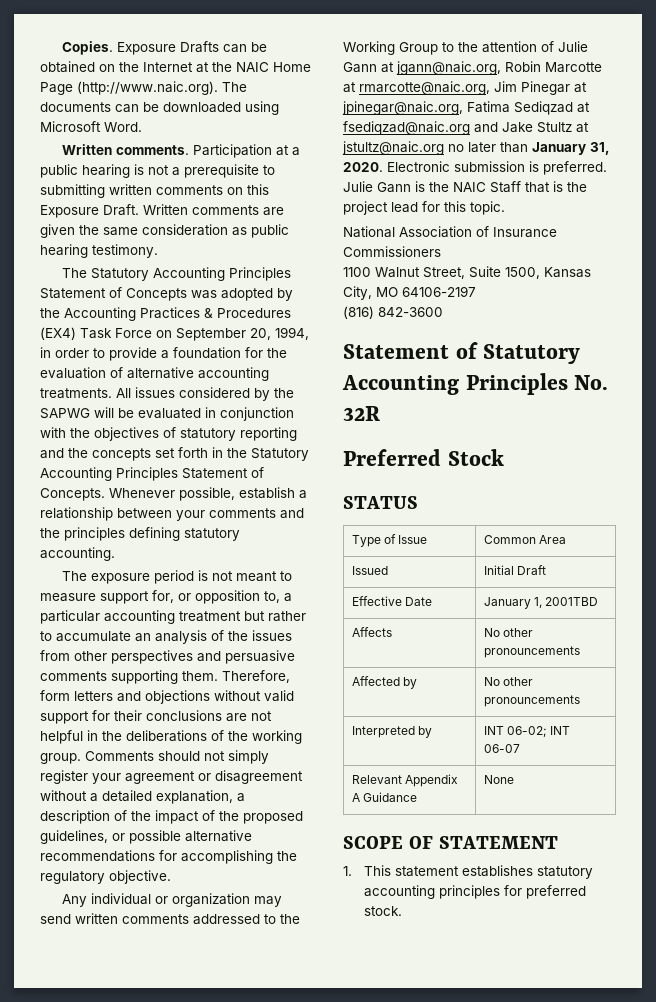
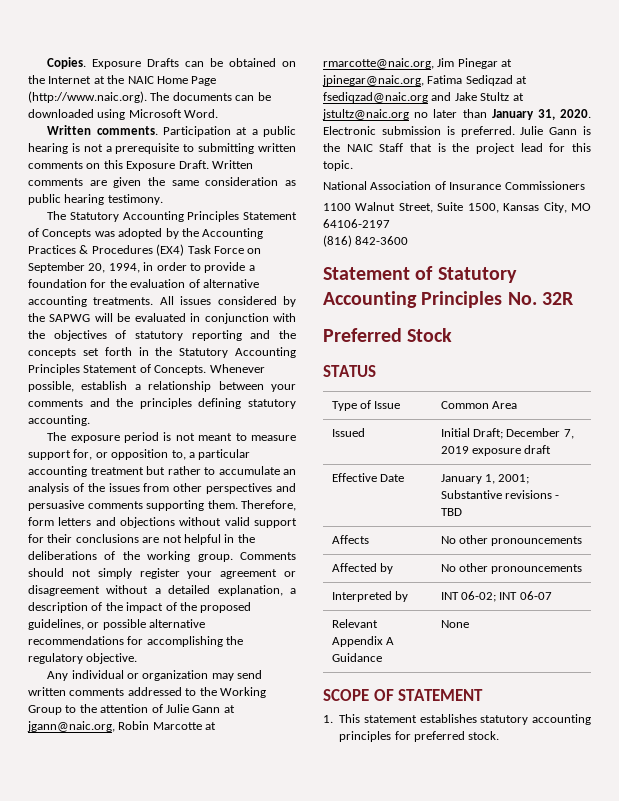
- Issued | Initial Draft
+ Issued | Initial Draft; December 7, 2019 exposure draft
- Effective Date | January 1, 2001TBD
+ Effective Date | January 1, 2001; Substantive revisions - TBD

